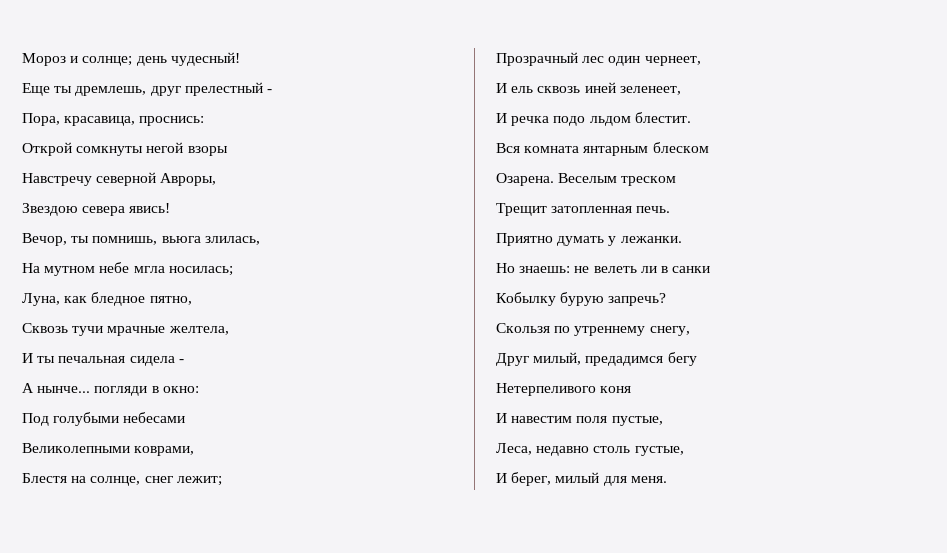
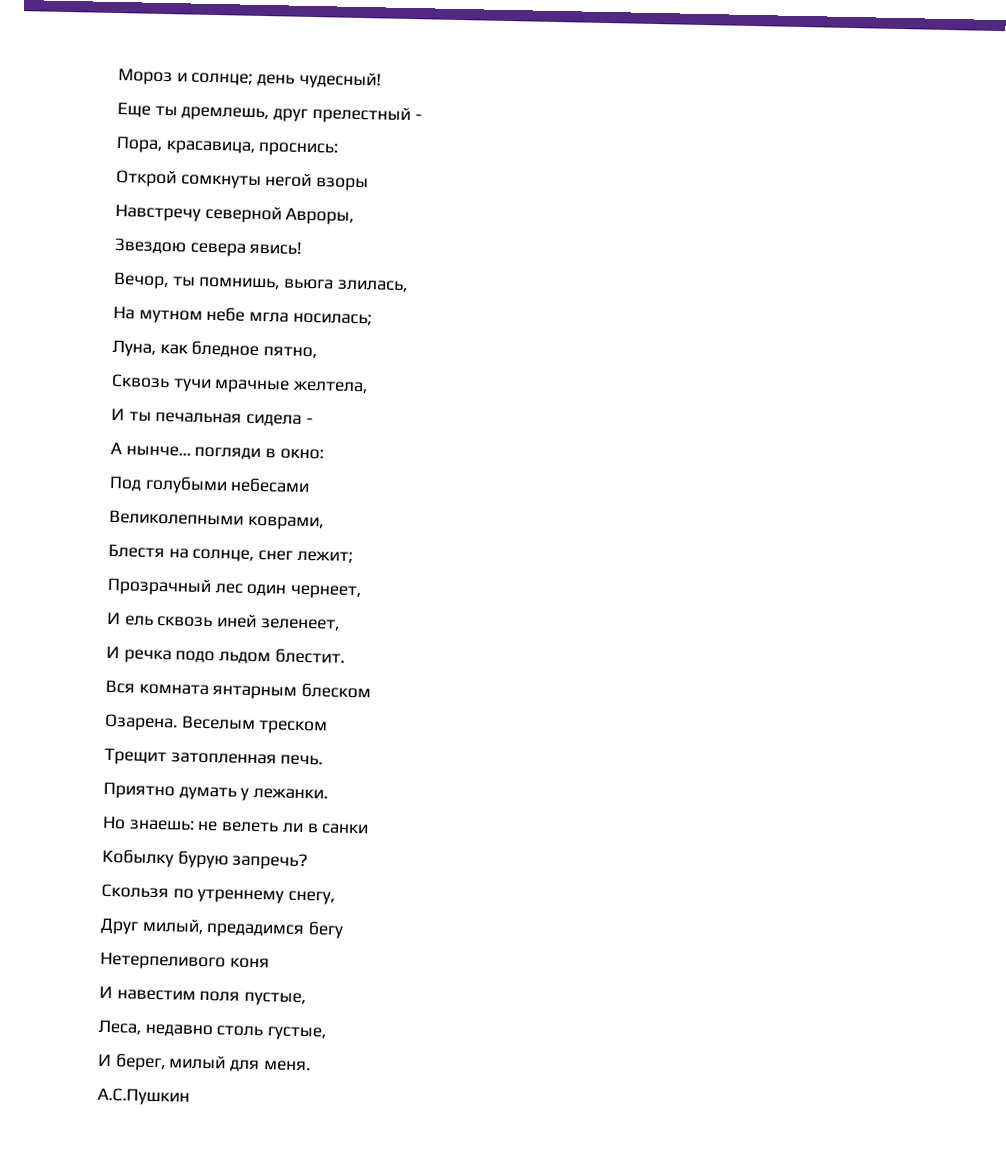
+ А.С.Пушкин

